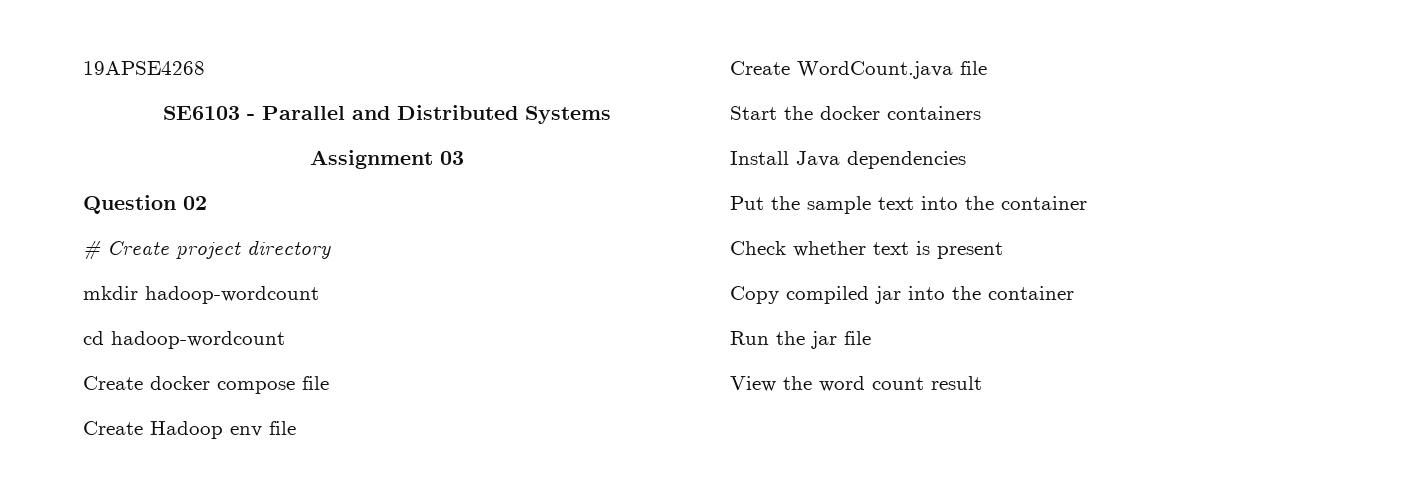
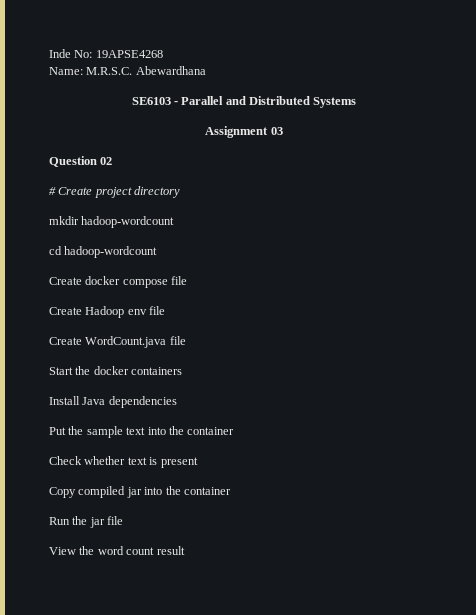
- 19APSE4268
+ Inde No: 19APSE4268
+ Name: M.R.S.C. Abewardhana

